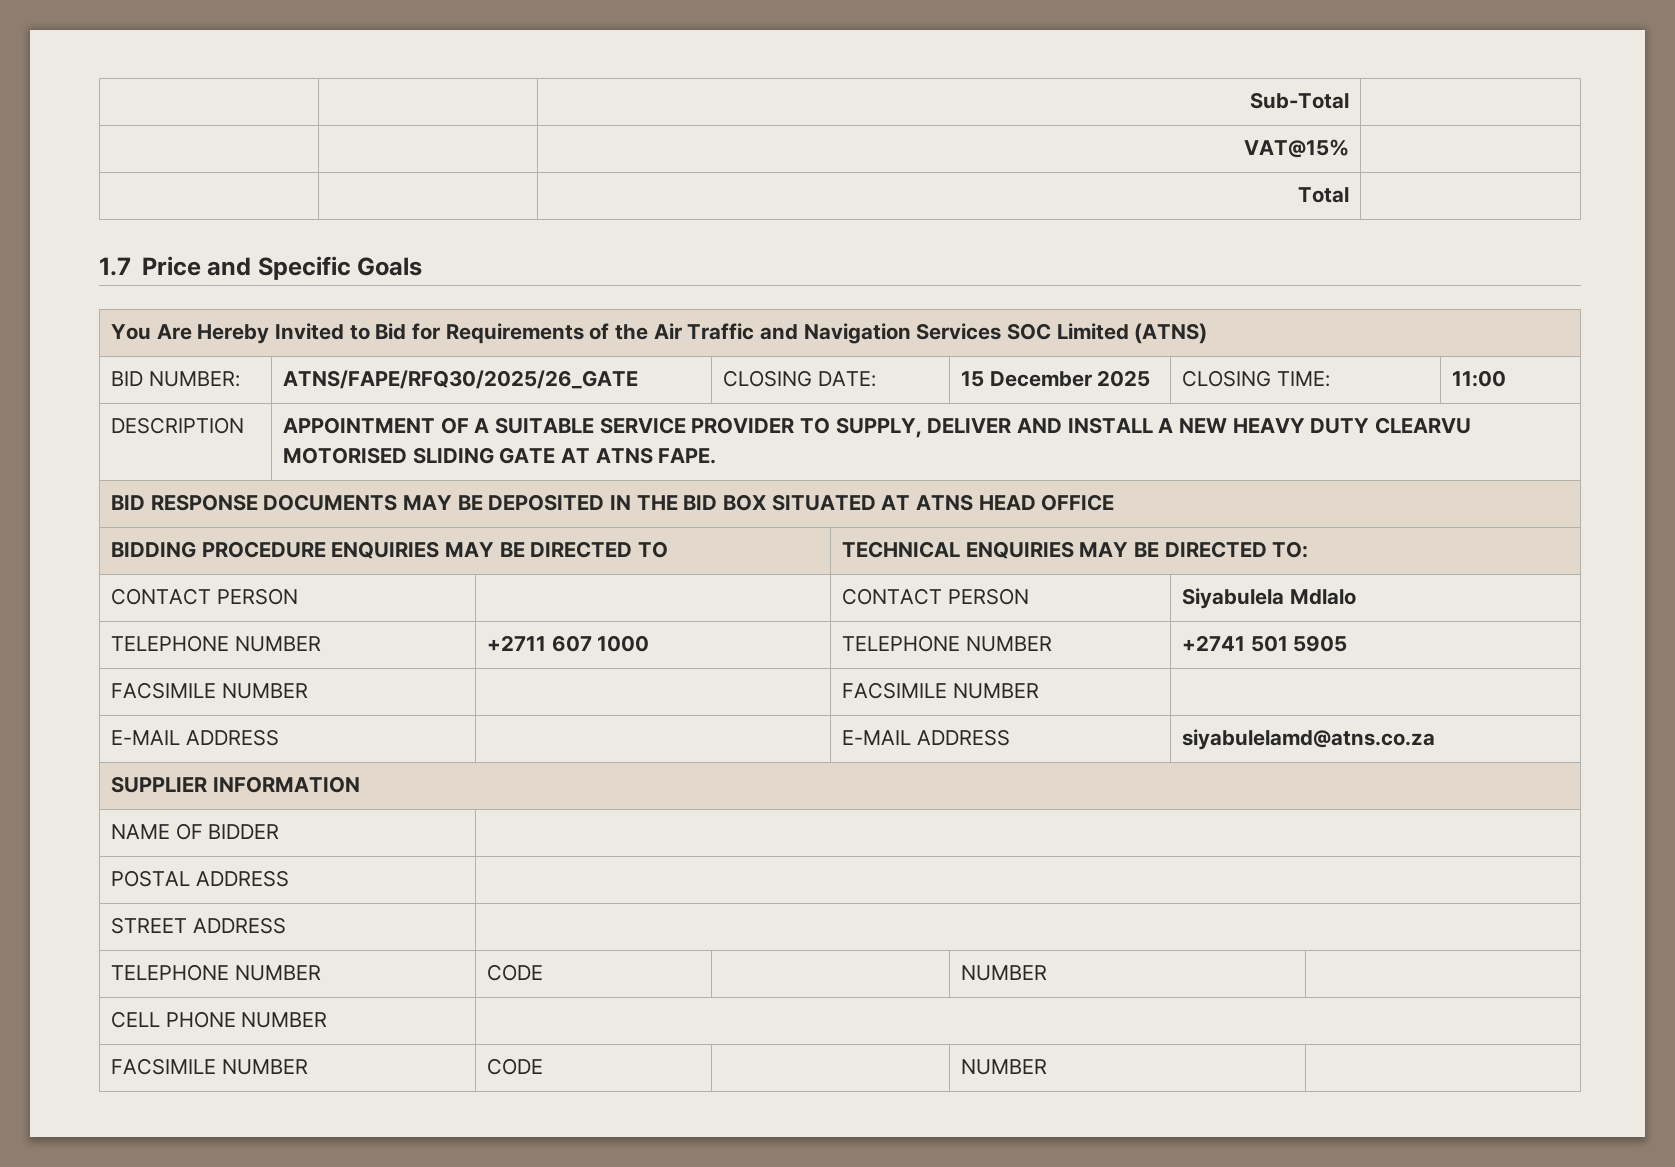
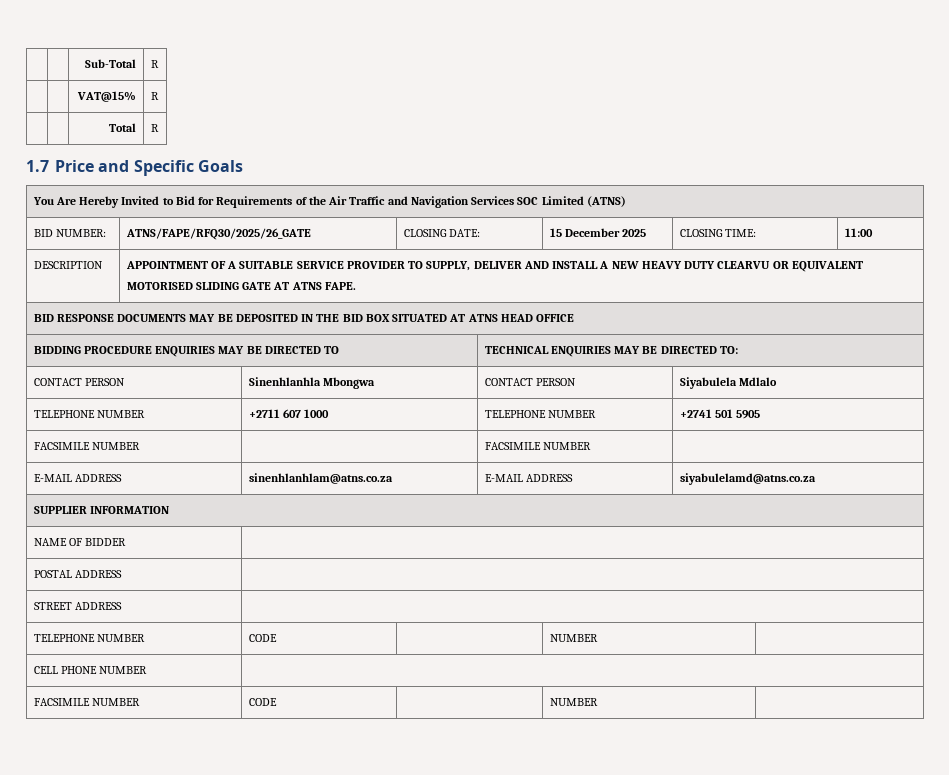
- | | Sub-Total |
+ | | Sub-Total | R
- | | VAT@15% |
+ | | VAT@15% | R
- | | Total |
+ | | Total | R
- DESCRIPTION | APPOINTMENT OF A SUITABLE SERVICE PROVIDER TO SUPPLY, DELIVER AND INSTALL A NEW HEAVY DUTY CLEARVU MOTORISED SLIDING GATE AT ATNS FAPE.
+ DESCRIPTION | APPOINTMENT OF A SUITABLE SERVICE PROVIDER TO SUPPLY, DELIVER AND INSTALL A NEW HEAVY DUTY CLEARVU OR EQUIVALENT MOTORISED SLIDING GATE AT ATNS FAPE.
- CONTACT PERSON | | CONTACT PERSON | Siyabulela Mdlalo
+ CONTACT PERSON | Sinenhlanhla Mbongwa | CONTACT PERSON | Siyabulela Mdlalo
- E-MAIL ADDRESS | | E-MAIL ADDRESS | siyabulelamd@atns.co.za
+ E-MAIL ADDRESS | sinenhlanhlam@atns.co.za | E-MAIL ADDRESS | siyabulelamd@atns.co.za

